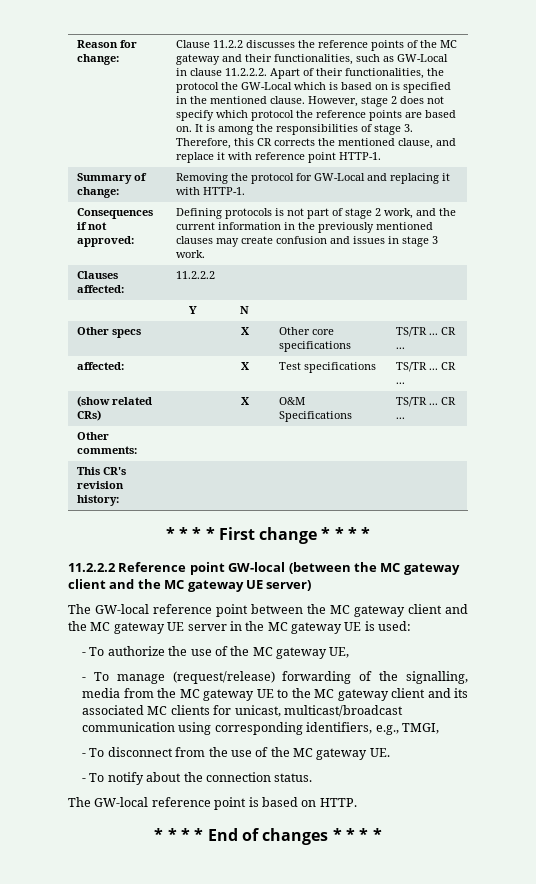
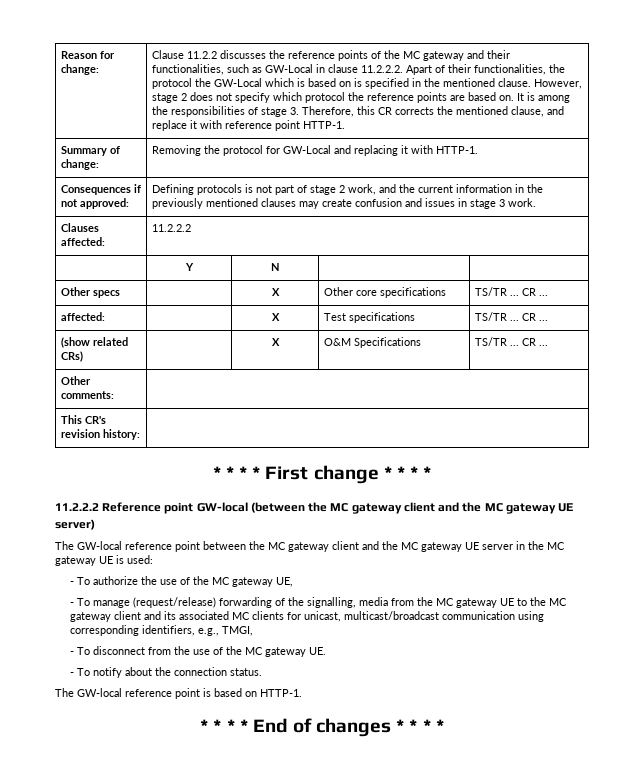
- The GW-local reference point is based on HTTP.
+ The GW-local reference point is based on HTTP-1.

